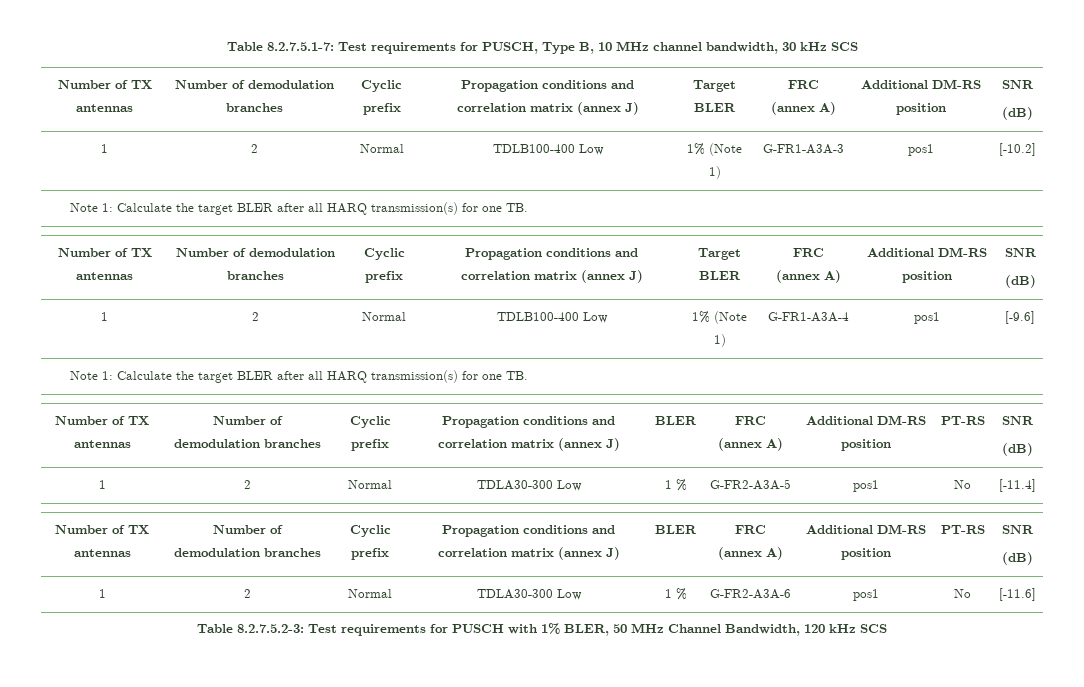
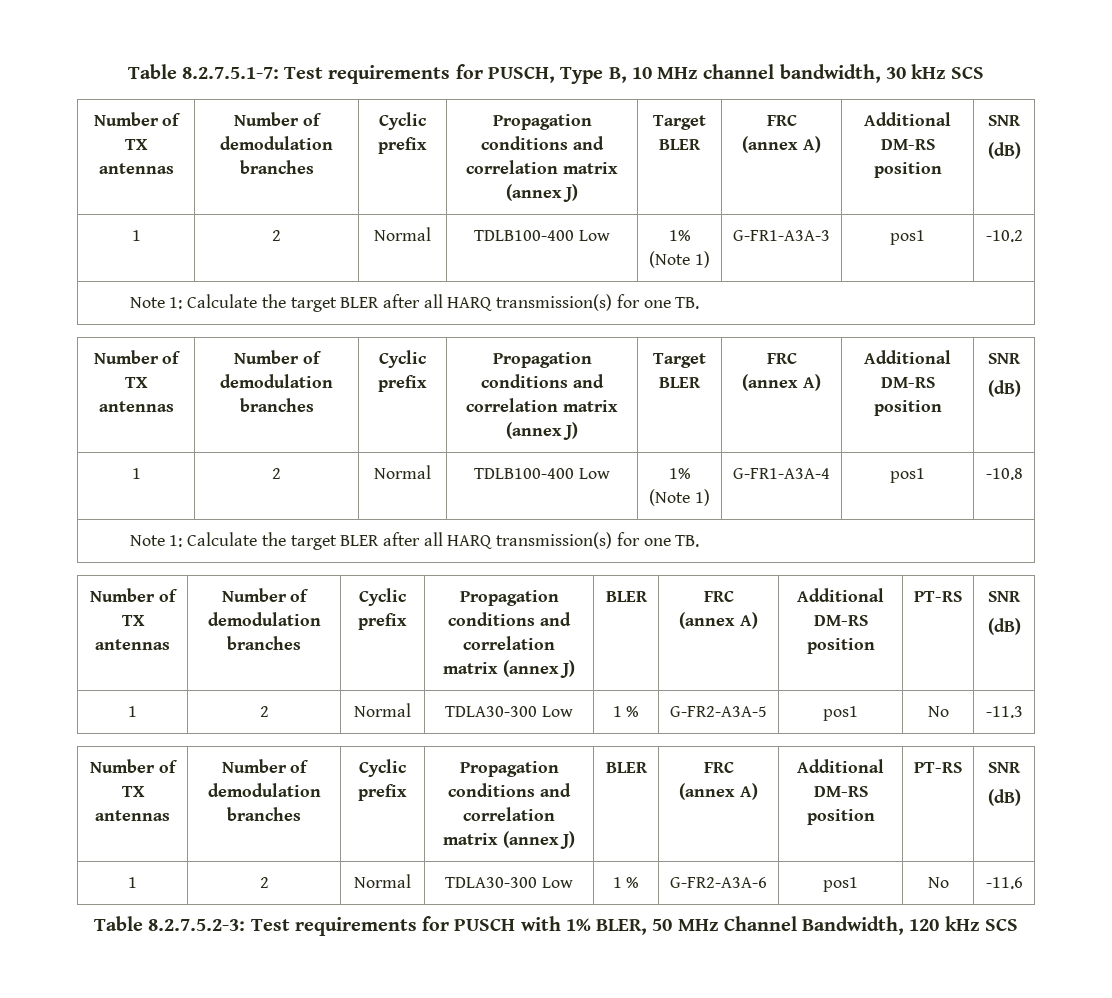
- 1 | 2 | Normal | TDLB100-400 Low | 1% (Note 1) | G-FR1-A3A-3 | pos1 | [-10.2]
+ 1 | 2 | Normal | TDLB100-400 Low | 1% (Note 1) | G-FR1-A3A-3 | pos1 | -10.2
- 1 | 2 | Normal | TDLB100-400 Low | 1% (Note 1) | G-FR1-A3A-4 | pos1 | [-9.6]
+ 1 | 2 | Normal | TDLB100-400 Low | 1% (Note 1) | G-FR1-A3A-4 | pos1 | -10.8
- 1 | 2 | Normal | TDLA30-300 Low | 1 % | G-FR2-A3A-5 | pos1 | No | [-11.4]
+ 1 | 2 | Normal | TDLA30-300 Low | 1 % | G-FR2-A3A-5 | pos1 | No | -11.3
- 1 | 2 | Normal | TDLA30-300 Low | 1 % | G-FR2-A3A-6 | pos1 | No | [-11.6]
+ 1 | 2 | Normal | TDLA30-300 Low | 1 % | G-FR2-A3A-6 | pos1 | No | -11.6

